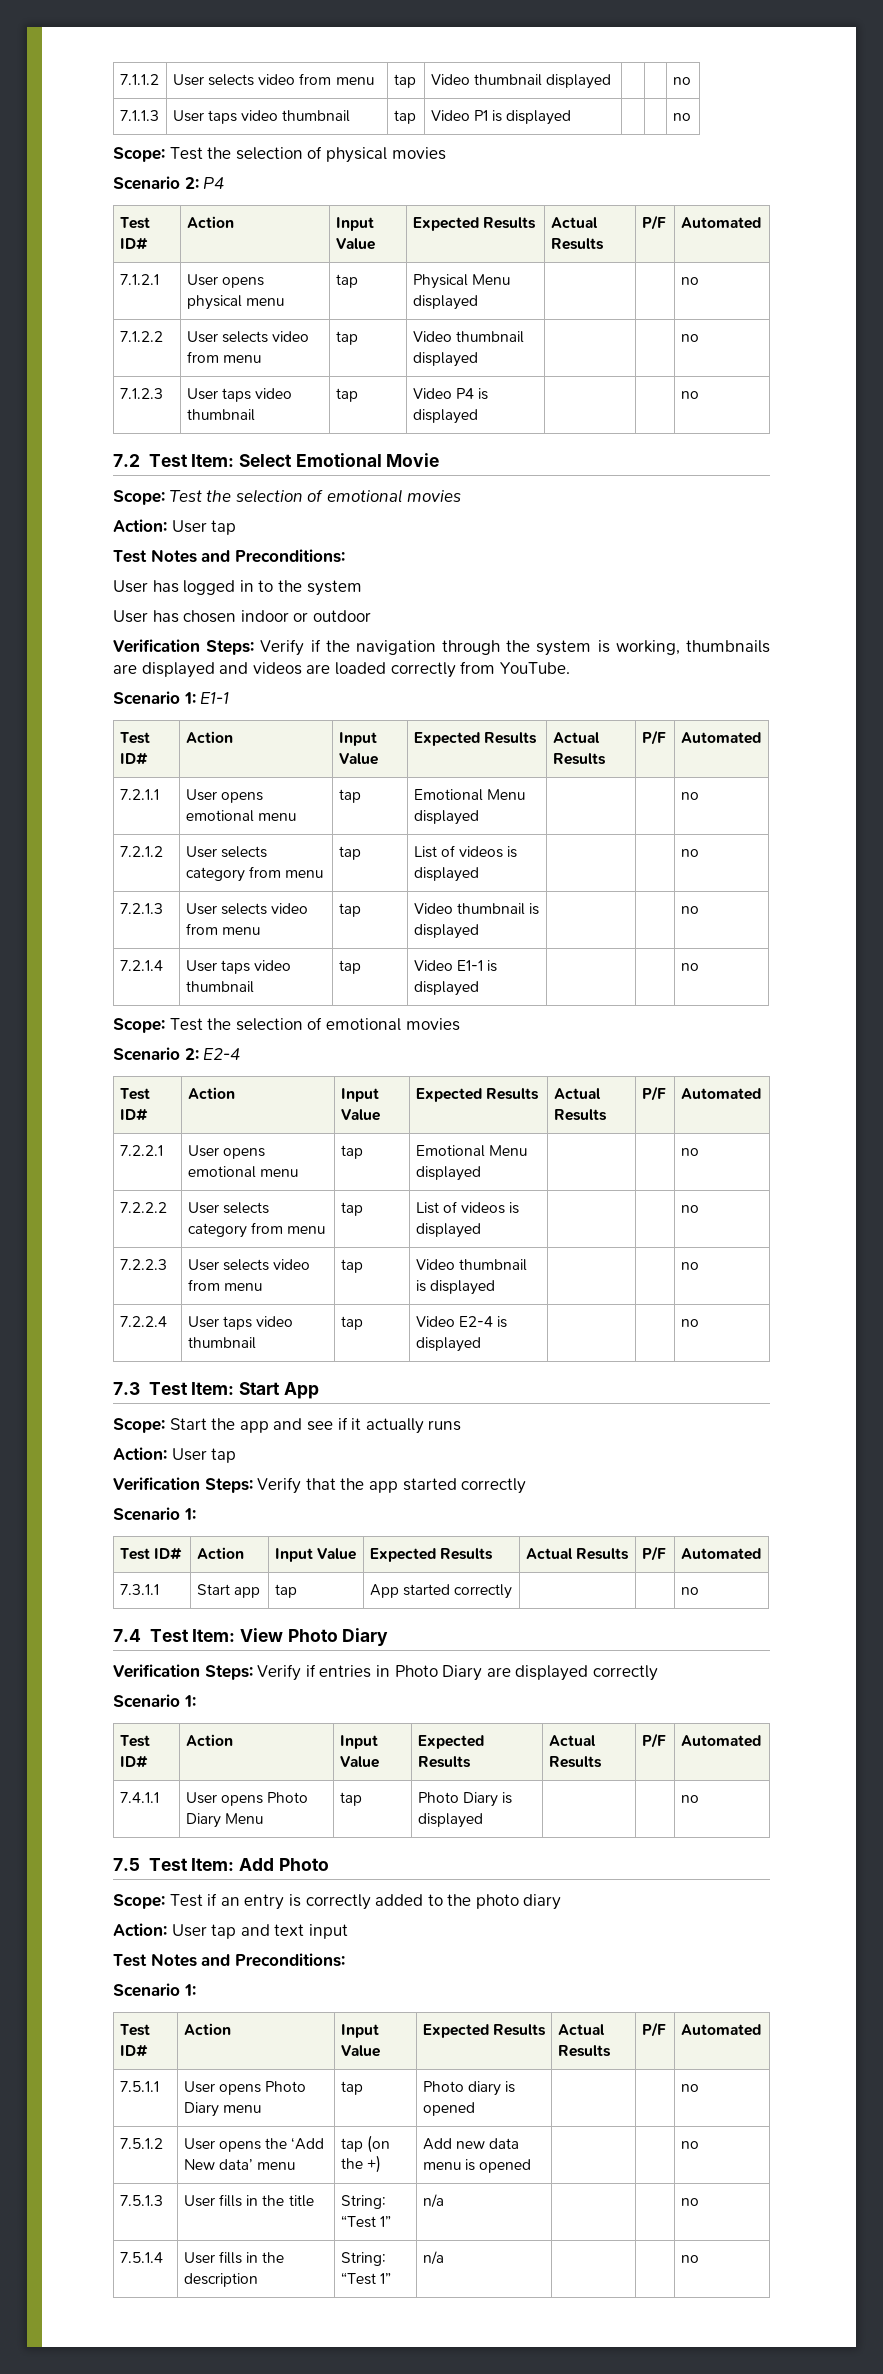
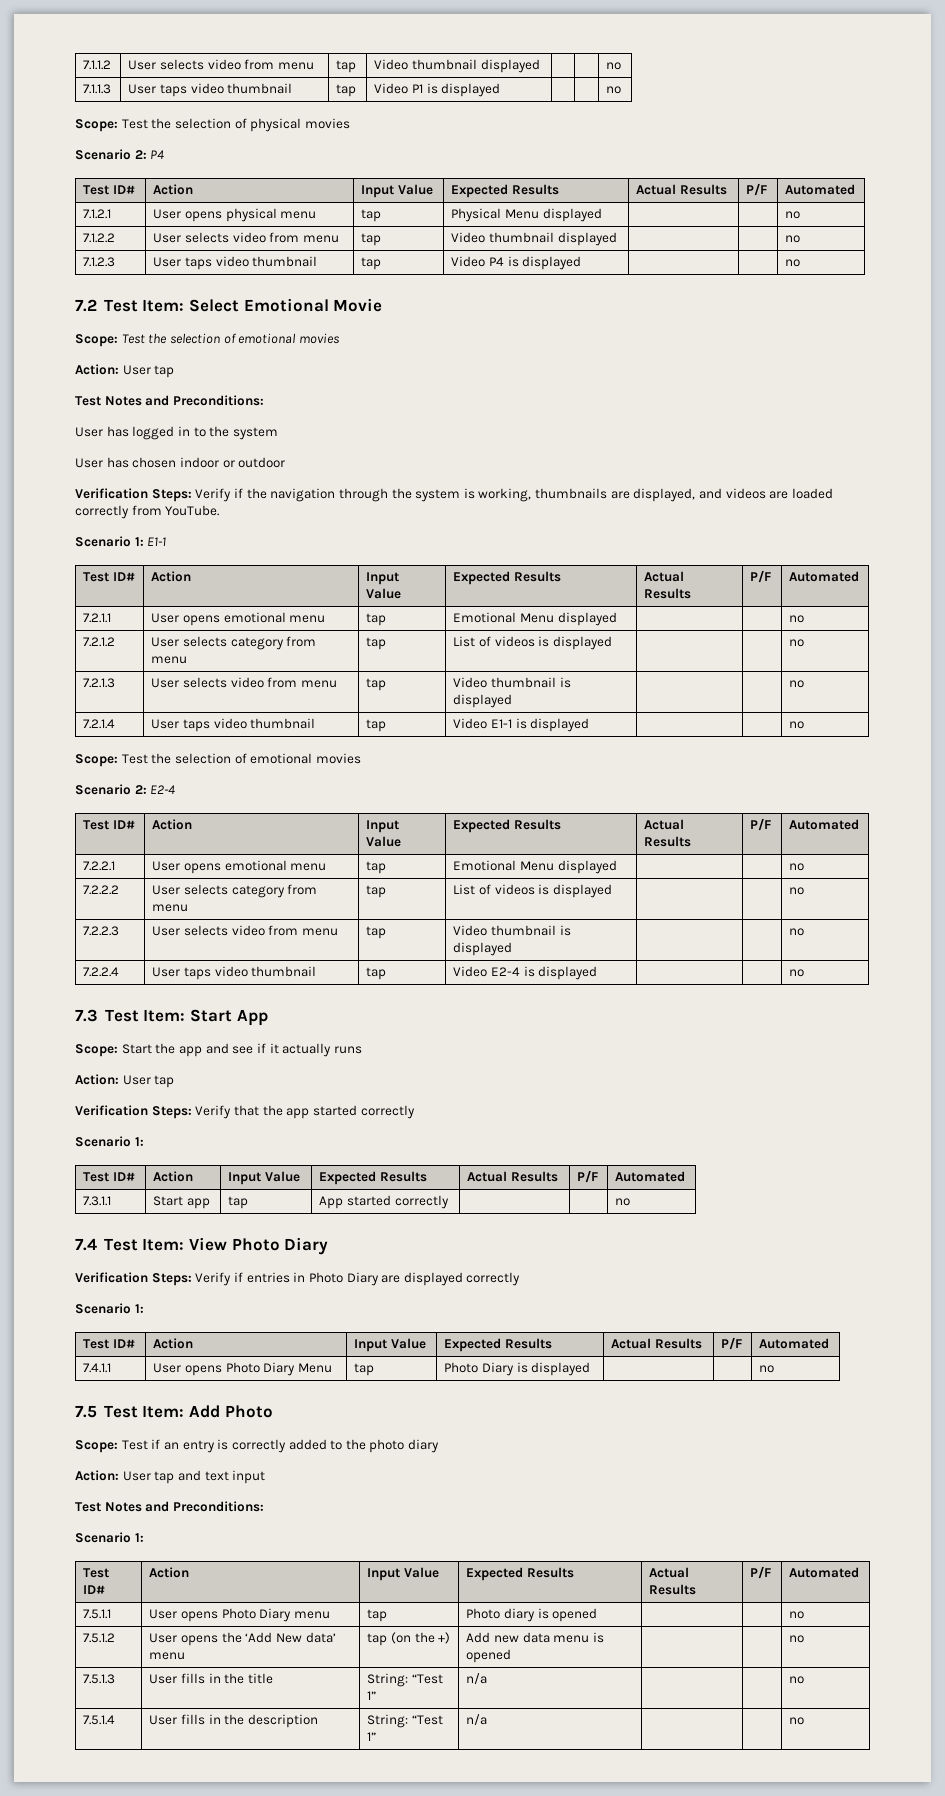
- Verification Steps: Verify if the navigation through the system is working, thumbnails are displayed and videos are loaded correctly from YouTube.
+ Verification Steps: Verify if the navigation through the system is working, thumbnails are displayed, and videos are loaded correctly from YouTube.

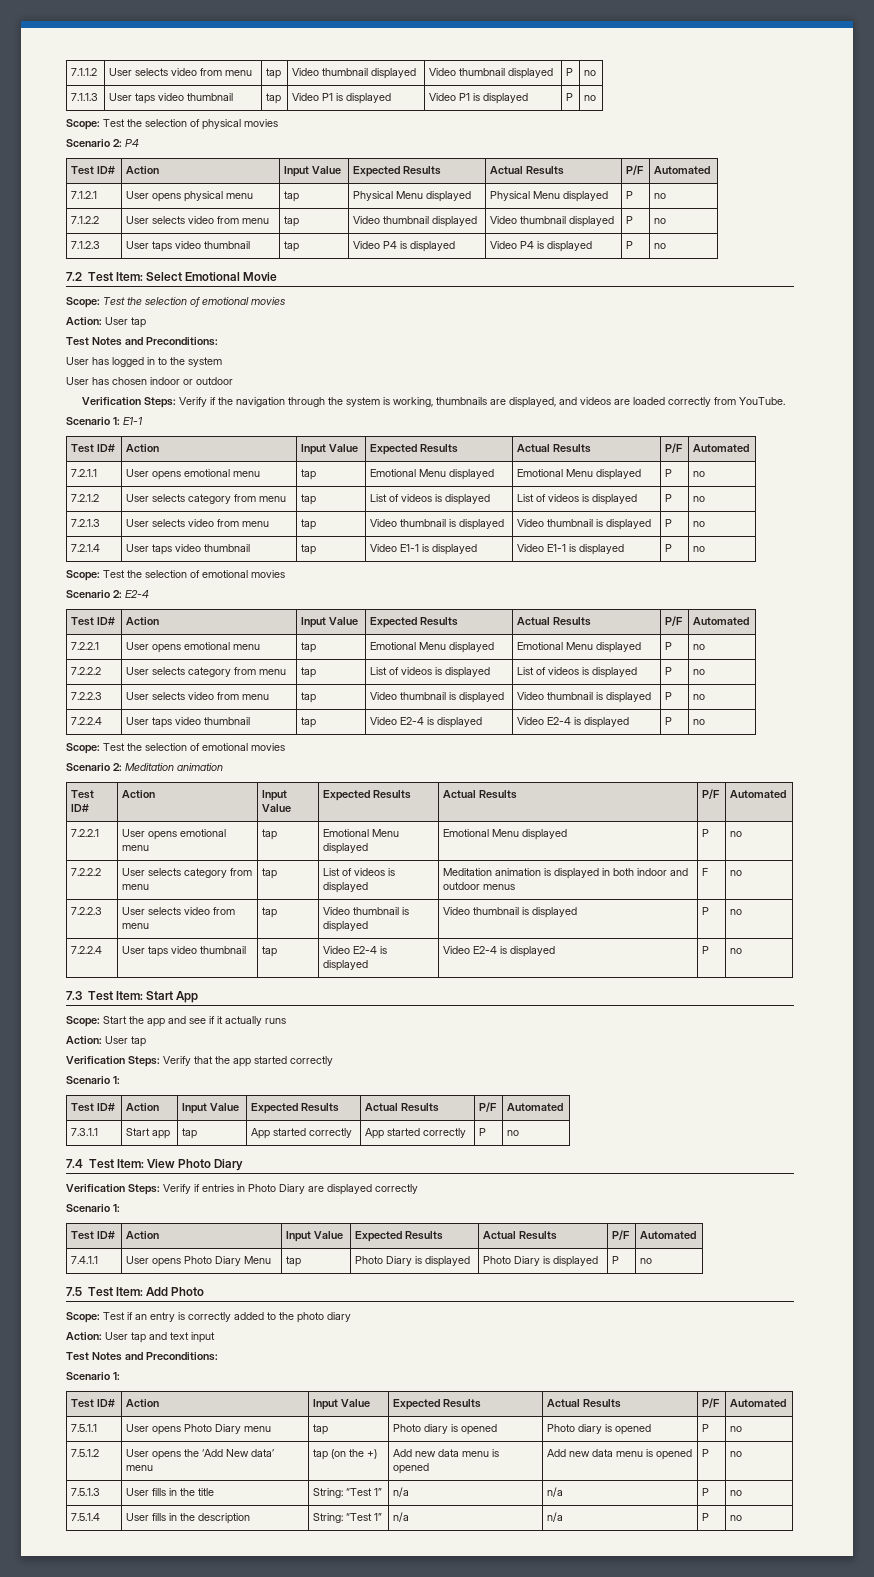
- 7.1.1.2 | User selects video from menu | tap | Video thumbnail displayed | | | no
+ 7.1.1.2 | User selects video from menu | tap | Video thumbnail displayed | Video thumbnail displayed | P | no
- 7.1.1.3 | User taps video thumbnail | tap | Video P1 is displayed | | | no
+ 7.1.1.3 | User taps video thumbnail | tap | Video P1 is displayed | Video P1 is displayed | P | no
- 7.1.2.1 | User opens physical menu | tap | Physical Menu displayed | | | no
+ 7.1.2.1 | User opens physical menu | tap | Physical Menu displayed | Physical Menu displayed | P | no
- 7.1.2.2 | User selects video from menu | tap | Video thumbnail displayed | | | no
+ 7.1.2.2 | User selects video from menu | tap | Video thumbnail displayed | Video thumbnail displayed | P | no
- 7.1.2.3 | User taps video thumbnail | tap | Video P4 is displayed | | | no
+ 7.1.2.3 | User taps video thumbnail | tap | Video P4 is displayed | Video P4 is displayed | P | no
- 7.2.1.1 | User opens emotional menu | tap | Emotional Menu displayed | | | no
+ 7.2.1.1 | User opens emotional menu | tap | Emotional Menu displayed | Emotional Menu displayed | P | no
- 7.2.1.2 | User selects category from menu | tap | List of videos is displayed | | | no
+ 7.2.1.2 | User selects category from menu | tap | List of videos is displayed | List of videos is displayed | P | no
- 7.2.1.3 | User selects video from menu | tap | Video thumbnail is displayed | | | no
+ 7.2.1.3 | User selects video from menu | tap | Video thumbnail is displayed | Video thumbnail is displayed | P | no
- 7.2.1.4 | User taps video thumbnail | tap | Video E1-1 is displayed | | | no
+ 7.2.1.4 | User taps video thumbnail | tap | Video E1-1 is displayed | Video E1-1 is displayed | P | no
  Scenario 2: E2-4
  Test ID# | Action | Input Value | Expected Results | Actual Results | P/F | Automated
- 7.2.2.1 | User opens emotional menu | tap | Emotional Menu displayed | | | no
+ 7.2.2.1 | User opens emotional menu | tap | Emotional Menu displayed | Emotional Menu displayed | P | no
- 7.2.2.2 | User selects category from menu | tap | List of videos is displayed | | | no
- 7.2.2.3 | User selects video from menu | tap | Video thumbnail is displayed | | | no
- 7.2.2.4 | User taps video thumbnail | tap | Video E2-4 is displayed | | | no
+ 7.2.2.2 | User selects category from menu | tap | List of videos is displayed | List of videos is displayed | P | no
+ 7.2.2.3 | User selects video from menu | tap | Video thumbnail is displayed | Video thumbnail is displayed | P | no
+ 7.2.2.4 | User taps video thumbnail | tap | Video E2-4 is displayed | Video E2-4 is displayed | P | no
+ Scope: Test the selection of emotional movies
+ Scenario 2: Meditation animation
+ Test ID# | Action | Input Value | Expected Results | Actual Results | P/F | Automated
+ 7.2.2.1 | User opens emotional menu | tap | Emotional Menu displayed | Emotional Menu displayed | P | no
+ 7.2.2.2 | User selects category from menu | tap | List of videos is displayed | Meditation animation is displayed in both indoor and outdoor menus | F | no
+ 7.2.2.3 | User selects video from menu | tap | Video thumbnail is displayed | Video thumbnail is displayed | P | no
+ 7.2.2.4 | User taps video thumbnail | tap | Video E2-4 is displayed | Video E2-4 is displayed | P | no
- 7.3.1.1 | Start app | tap | App started correctly | | | no
+ 7.3.1.1 | Start app | tap | App started correctly | App started correctly | P | no
- 7.4.1.1 | User opens Photo Diary Menu | tap | Photo Diary is displayed | | | no
+ 7.4.1.1 | User opens Photo Diary Menu | tap | Photo Diary is displayed | Photo Diary is displayed | P | no
- 7.5.1.1 | User opens Photo Diary menu | tap | Photo diary is opened | | | no
+ 7.5.1.1 | User opens Photo Diary menu | tap | Photo diary is opened | Photo diary is opened | P | no
- 7.5.1.2 | User opens the ‘Add New data’ menu | tap (on the +) | Add new data menu is opened | | | no
+ 7.5.1.2 | User opens the ‘Add New data’ menu | tap (on the +) | Add new data menu is opened | Add new data menu is opened | P | no
- 7.5.1.3 | User fills in the title | String: “Test 1” | n/a | | | no
+ 7.5.1.3 | User fills in the title | String: “Test 1” | n/a | n/a | P | no
- 7.5.1.4 | User fills in the description | String: “Test 1” | n/a | | | no
+ 7.5.1.4 | User fills in the description | String: “Test 1” | n/a | n/a | P | no

